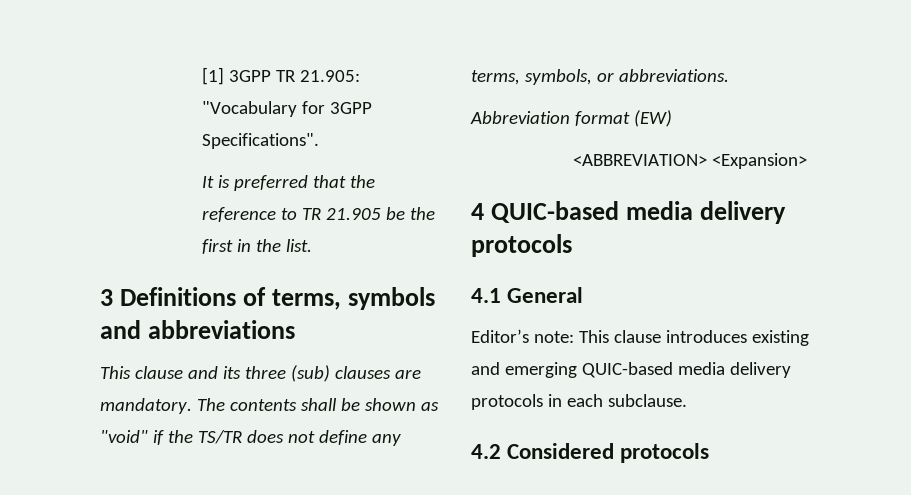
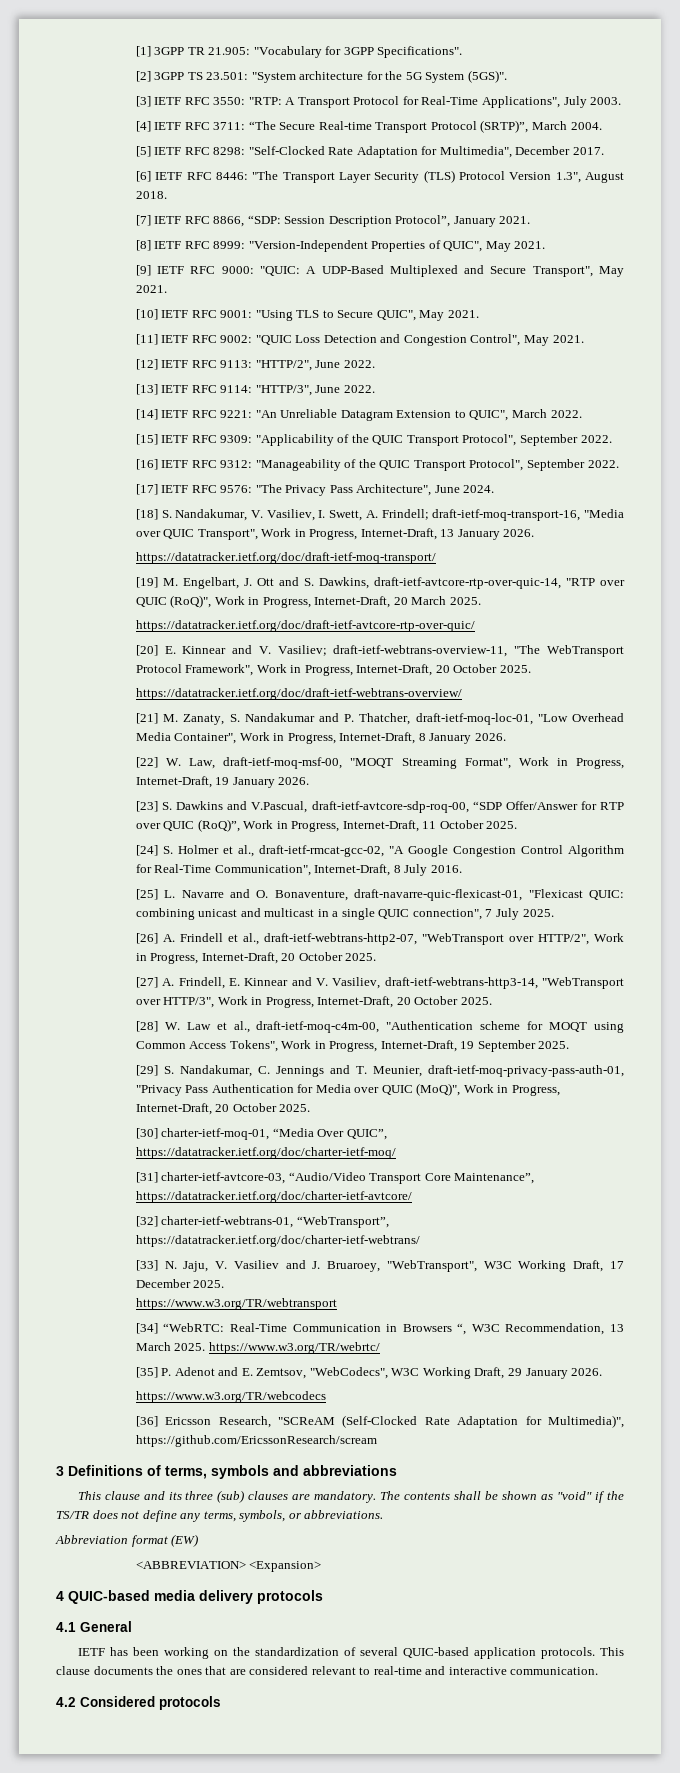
- It is preferred that the reference to TR 21.905 be the first in the list.
+ [2] 3GPP TS 23.501: "System architecture for the 5G System (5GS)".
+ [3] IETF RFC 3550: "RTP: A Transport Protocol for Real-Time Applications", July 2003.
+ [4] IETF RFC 3711: “The Secure Real-time Transport Protocol (SRTP)”, March 2004.
+ [5] IETF RFC 8298: "Self-Clocked Rate Adaptation for Multimedia", December 2017.
+ [6] IETF RFC 8446: "The Transport Layer Security (TLS) Protocol Version 1.3", August 2018.
+ [7] IETF RFC 8866, “SDP: Session Description Protocol”, January 2021.
+ [8] IETF RFC 8999: "Version-Independent Properties of QUIC", May 2021.
+ [9] IETF RFC 9000: "QUIC: A UDP-Based Multiplexed and Secure Transport", May 2021.
+ [10] IETF RFC 9001: "Using TLS to Secure QUIC", May 2021.
+ [11] IETF RFC 9002: "QUIC Loss Detection and Congestion Control", May 2021.
+ [12] IETF RFC 9113: "HTTP/2", June 2022.
+ [13] IETF RFC 9114: "HTTP/3", June 2022.
+ [14] IETF RFC 9221: "An Unreliable Datagram Extension to QUIC", March 2022.
+ [15] IETF RFC 9309: "Applicability of the QUIC Transport Protocol", September 2022.
+ [16] IETF RFC 9312: "Manageability of the QUIC Transport Protocol", September 2022.
+ [17] IETF RFC 9576: "The Privacy Pass Architecture", June 2024.
+ [18] S. Nandakumar, V. Vasiliev, I. Swett, A. Frindell; draft-ietf-moq-transport-16, "Media over QUIC Transport", Work in Progress, Internet-Draft, 13 January 2026.
+ https://datatracker.ietf.org/doc/draft-ietf-moq-transport/
+ [19] M. Engelbart, J. Ott and S. Dawkins, draft-ietf-avtcore-rtp-over-quic-14, "RTP over QUIC (RoQ)", Work in Progress, Internet-Draft, 20 March 2025.
+ https://datatracker.ietf.org/doc/draft-ietf-avtcore-rtp-over-quic/
+ [20] E. Kinnear and V. Vasiliev; draft-ietf-webtrans-overview-11, "The WebTransport Protocol Framework", Work in Progress, Internet-Draft, 20 October 2025.
+ https://datatracker.ietf.org/doc/draft-ietf-webtrans-overview/
+ [21] M. Zanaty, S. Nandakumar and P. Thatcher, draft-ietf-moq-loc-01, "Low Overhead Media Container", Work in Progress, Internet-Draft, 8 January 2026.
+ [22] W. Law, draft-ietf-moq-msf-00, "MOQT Streaming Format", Work in Progress, Internet-Draft, 19 January 2026.
+ [23] S. Dawkins and V.Pascual, draft-ietf-avtcore-sdp-roq-00, “SDP Offer/Answer for RTP over QUIC (RoQ)”, Work in Progress, Internet-Draft, 11 October 2025.
+ [24] S. Holmer et al., draft-ietf-rmcat-gcc-02, "A Google Congestion Control Algorithm for Real-Time Communication", Internet-Draft, 8 July 2016.
+ [25] L. Navarre and O. Bonaventure, draft-navarre-quic-flexicast-01, "Flexicast QUIC: combining unicast and multicast in a single QUIC connection", 7 July 2025.
+ [26] A. Frindell et al., draft-ietf-webtrans-http2-07, "WebTransport over HTTP/2", Work in Progress, Internet-Draft, 20 October 2025.
+ [27] A. Frindell, E. Kinnear and V. Vasiliev, draft-ietf-webtrans-http3-14, "WebTransport over HTTP/3", Work in Progress, Internet-Draft, 20 October 2025.
+ [28] W. Law et al., draft-ietf-moq-c4m-00, "Authentication scheme for MOQT using Common Access Tokens", Work in Progress, Internet-Draft, 19 September 2025.
+ [29] S. Nandakumar, C. Jennings and T. Meunier, draft-ietf-moq-privacy-pass-auth-01, "Privacy Pass Authentication for Media over QUIC (MoQ)", Work in Progress, Internet-Draft, 20 October 2025.
+ [30] charter-ietf-moq-01, “Media Over QUIC”, https://datatracker.ietf.org/doc/charter-ietf-moq/
+ [31] charter-ietf-avtcore-03, “Audio/Video Transport Core Maintenance”, https://datatracker.ietf.org/doc/charter-ietf-avtcore/
+ [32] charter-ietf-webtrans-01, “WebTransport”, https://datatracker.ietf.org/doc/charter-ietf-webtrans/
+ [33] N. Jaju, V. Vasiliev and J. Bruaroey, "WebTransport", W3C Working Draft, 17 December 2025.
+ https://www.w3.org/TR/webtransport
+ [34] “WebRTC: Real-Time Communication in Browsers “, W3C Recommendation, 13 March 2025. https://www.w3.org/TR/webrtc/
+ [35] P. Adenot and E. Zemtsov, "WebCodecs", W3C Working Draft, 29 January 2026.
+ https://www.w3.org/TR/webcodecs
+ [36] Ericsson Research, "SCReAM (Self-Clocked Rate Adaptation for Multimedia)", https://github.com/EricssonResearch/scream
- Editor’s note: This clause introduces existing and emerging QUIC-based media delivery protocols in each subclause.
+ IETF has been working on the standardization of several QUIC-based application protocols. This clause documents the ones that are considered relevant to real‑time and interactive communication.

